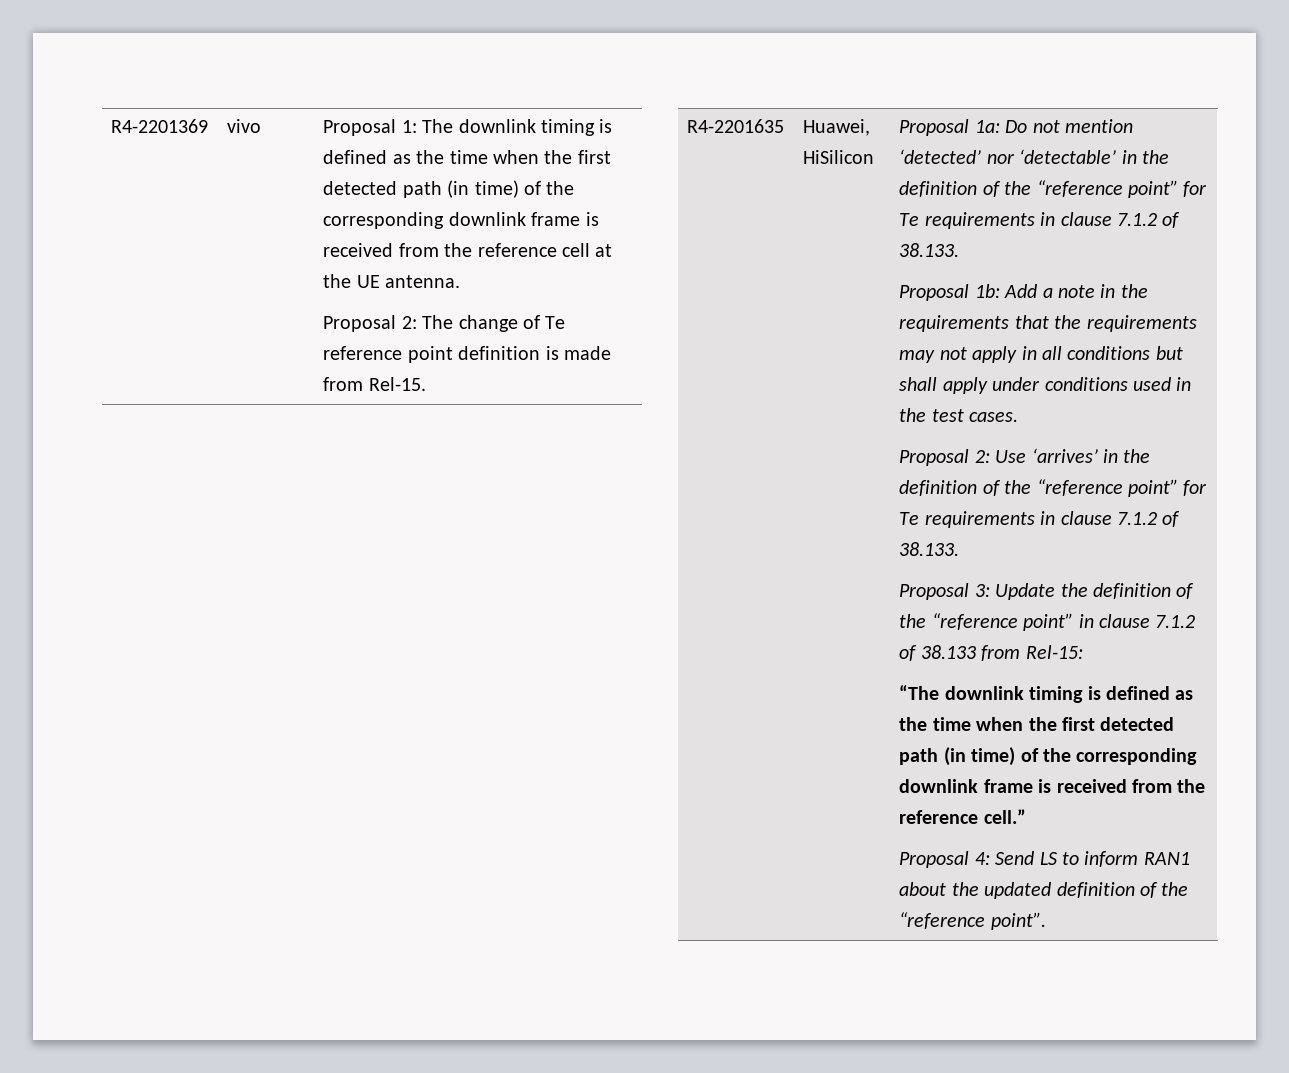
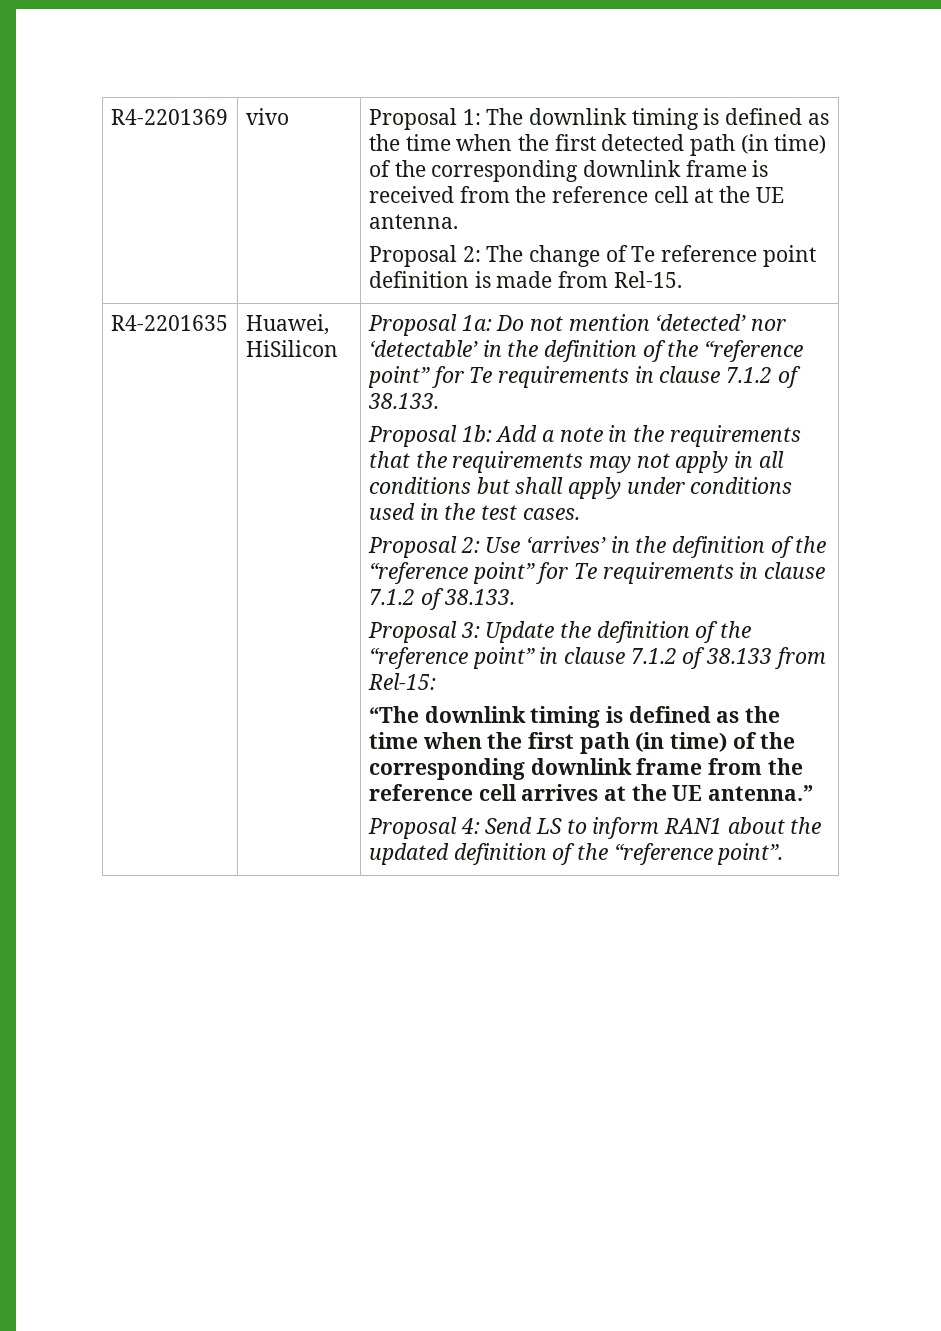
- “The downlink timing is defined as the time when the first detected path (in time) of the corresponding downlink frame is received from the reference cell.”
+ “The downlink timing is defined as the time when the first path (in time) of the corresponding downlink frame from the reference cell arrives at the UE antenna.”

